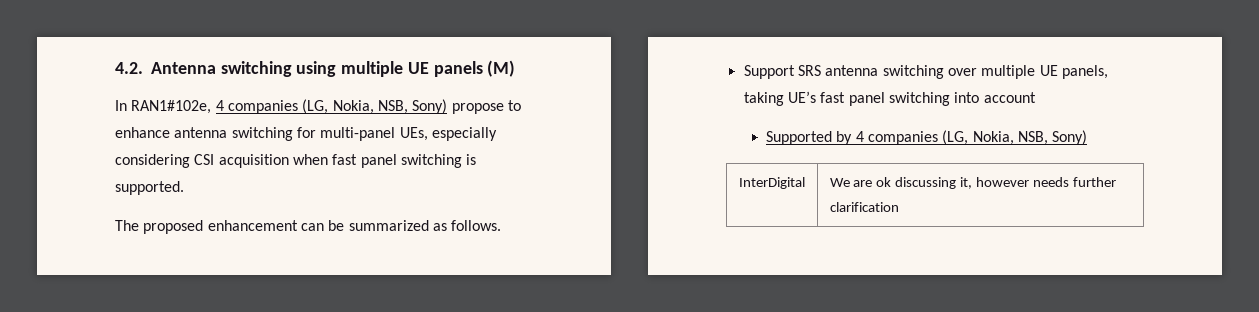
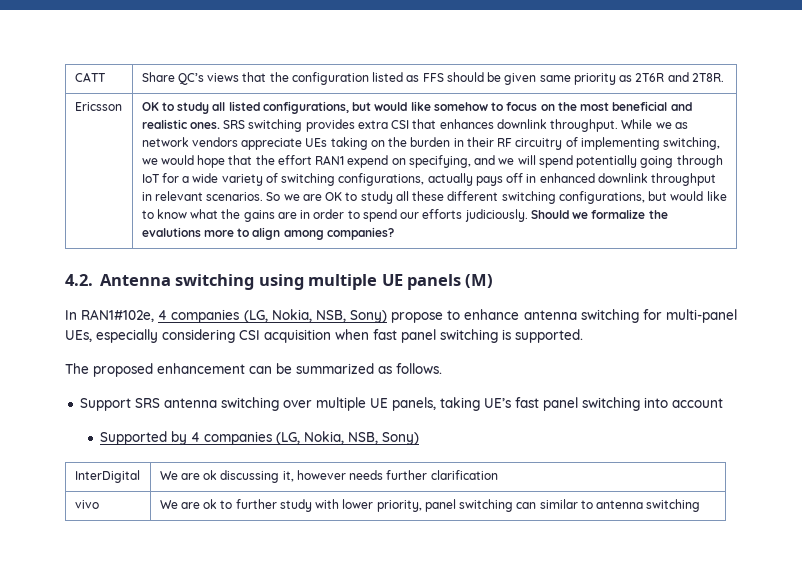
+ CATT | Share QC’s views that the configuration listed as FFS should be given same priority as 2T6R and 2T8R.
+ Ericsson | OK to study all listed configurations, but would like somehow to focus on the most beneficial and realistic ones. SRS switching provides extra CSI that enhances downlink throughput. While we as network vendors appreciate UEs taking on the burden in their RF circuitry of implementing switching, we would hope that the effort RAN1 expend on specifying, and we will spend potentially going through IoT for a wide variety of switching configurations, actually pays off in enhanced downlink throughput in relevant scenarios. So we are OK to study all these different switching configurations, but would like to know what the gains are in order to spend our efforts judiciously. Should we formalize the evalutions more to align among companies?
+ vivo | We are ok to further study with lower priority, panel switching can similar to antenna switching

